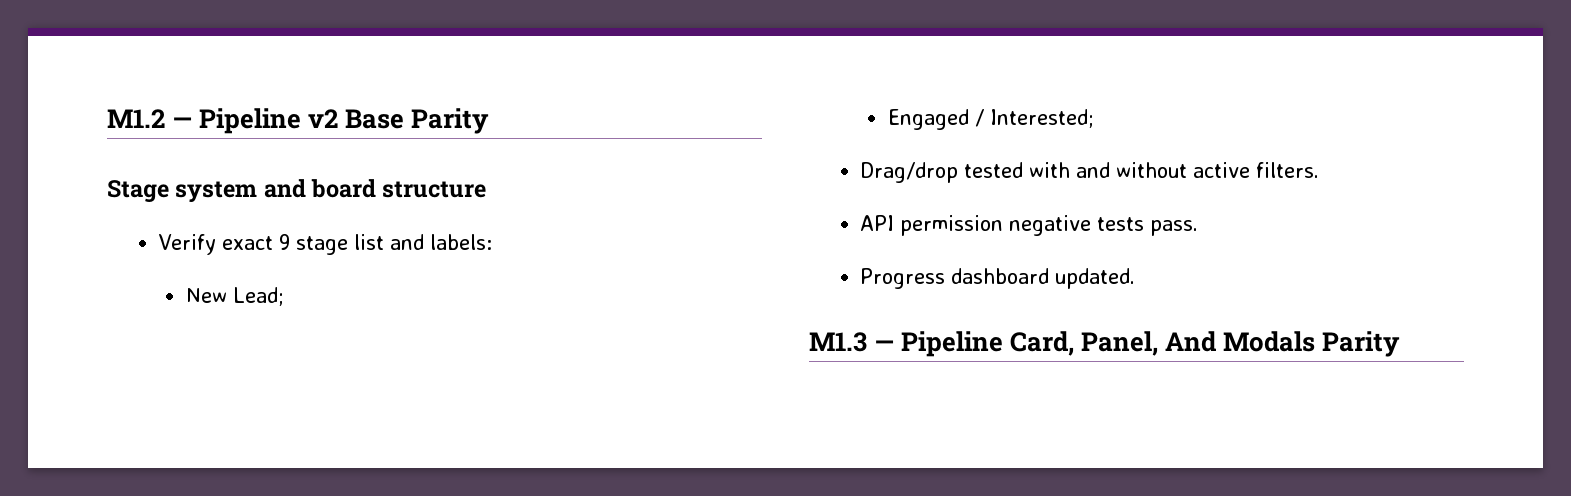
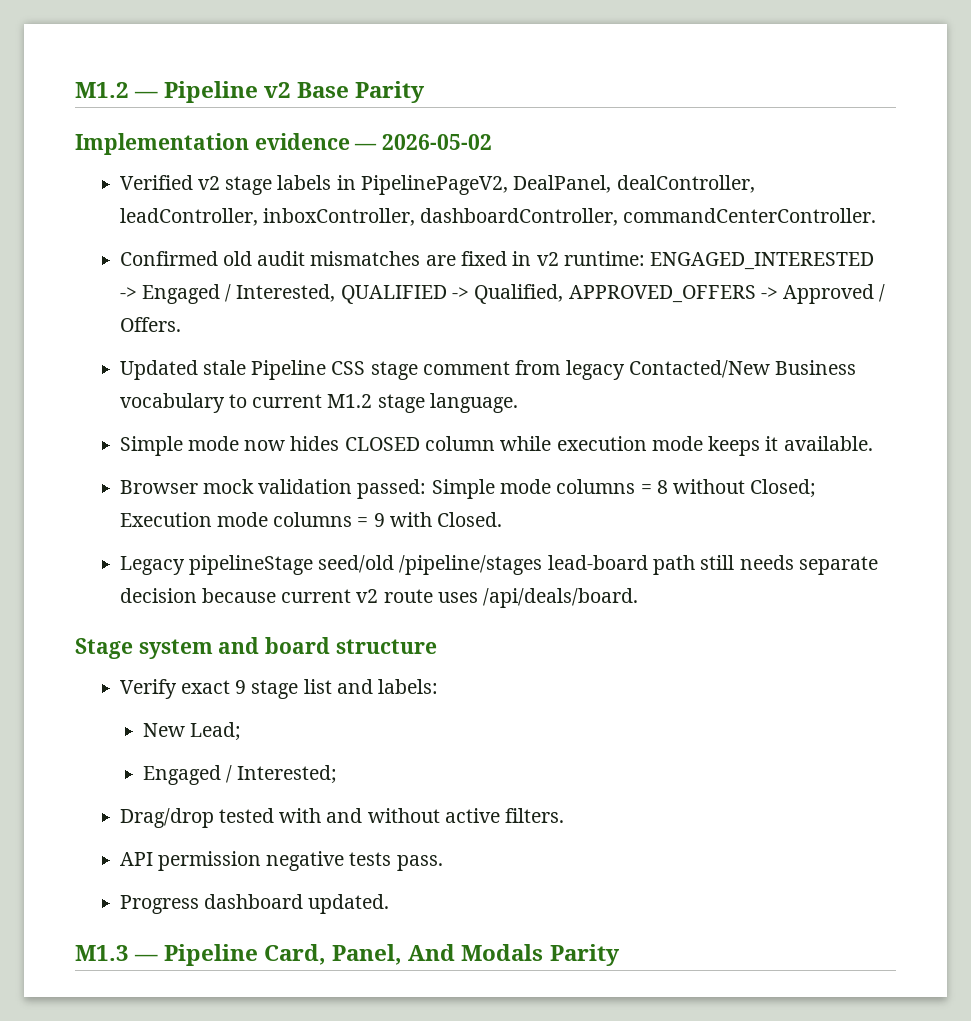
+ Implementation evidence — 2026-05-02
+ Verified v2 stage labels in PipelinePageV2, DealPanel, dealController, leadController, inboxController, dashboardController, commandCenterController.
+ Confirmed old audit mismatches are fixed in v2 runtime: ENGAGED_INTERESTED -> Engaged / Interested, QUALIFIED -> Qualified, APPROVED_OFFERS -> Approved / Offers.
+ Updated stale Pipeline CSS stage comment from legacy Contacted/New Business vocabulary to current M1.2 stage language.
+ Simple mode now hides CLOSED column while execution mode keeps it available.
+ Browser mock validation passed: Simple mode columns = 8 without Closed; Execution mode columns = 9 with Closed.
+ Legacy pipelineStage seed/old /pipeline/stages lead-board path still needs separate decision because current v2 route uses /api/deals/board.

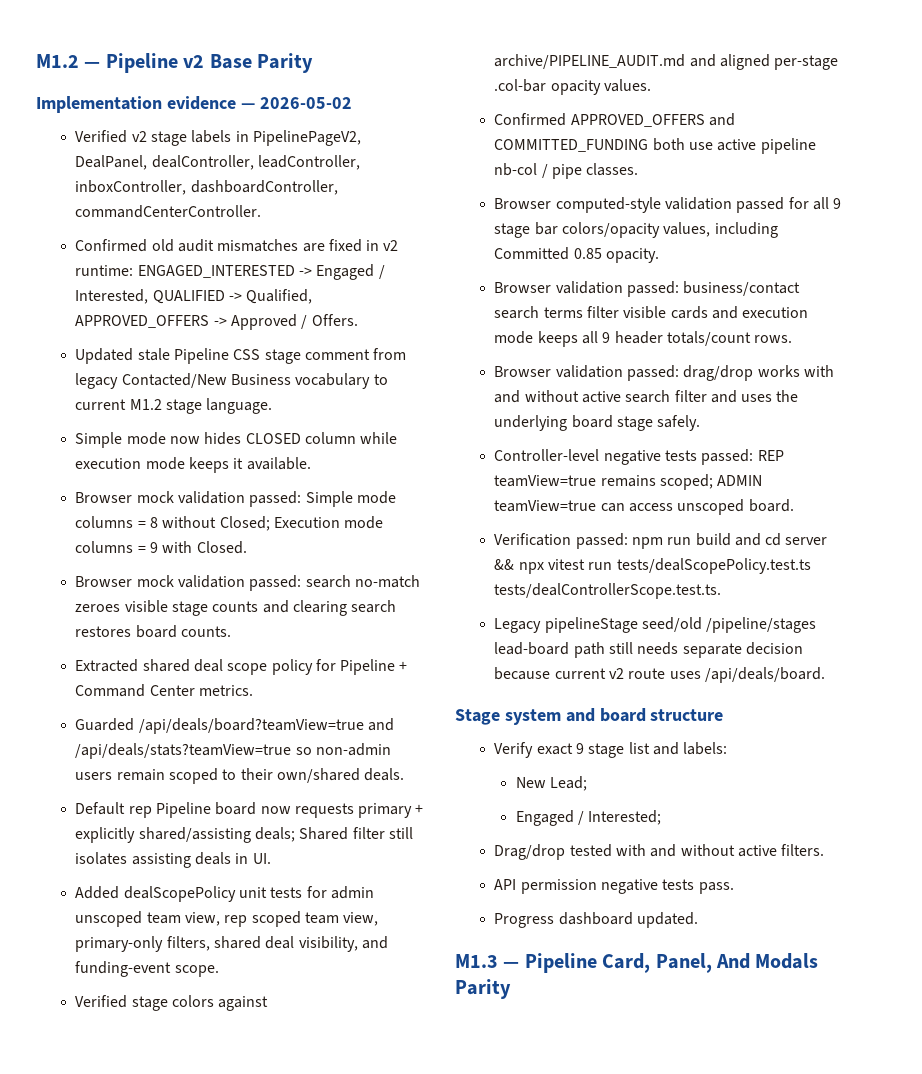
+ Browser mock validation passed: search no-match zeroes visible stage counts and clearing search restores board counts.
+ Extracted shared deal scope policy for Pipeline + Command Center metrics.
+ Guarded /api/deals/board?teamView=true and /api/deals/stats?teamView=true so non-admin users remain scoped to their own/shared deals.
+ Default rep Pipeline board now requests primary + explicitly shared/assisting deals; Shared filter still isolates assisting deals in UI.
+ Added dealScopePolicy unit tests for admin unscoped team view, rep scoped team view, primary-only filters, shared deal visibility, and funding-event scope.
+ Verified stage colors against archive/PIPELINE_AUDIT.md and aligned per-stage .col-bar opacity values.
+ Confirmed APPROVED_OFFERS and COMMITTED_FUNDING both use active pipeline nb-col / pipe classes.
+ Browser computed-style validation passed for all 9 stage bar colors/opacity values, including Committed 0.85 opacity.
+ Browser validation passed: business/contact search terms filter visible cards and execution mode keeps all 9 header totals/count rows.
+ Browser validation passed: drag/drop works with and without active search filter and uses the underlying board stage safely.
+ Controller-level negative tests passed: REP teamView=true remains scoped; ADMIN teamView=true can access unscoped board.
+ Verification passed: npm run build and cd server && npx vitest run tests/dealScopePolicy.test.ts tests/dealControllerScope.test.ts.

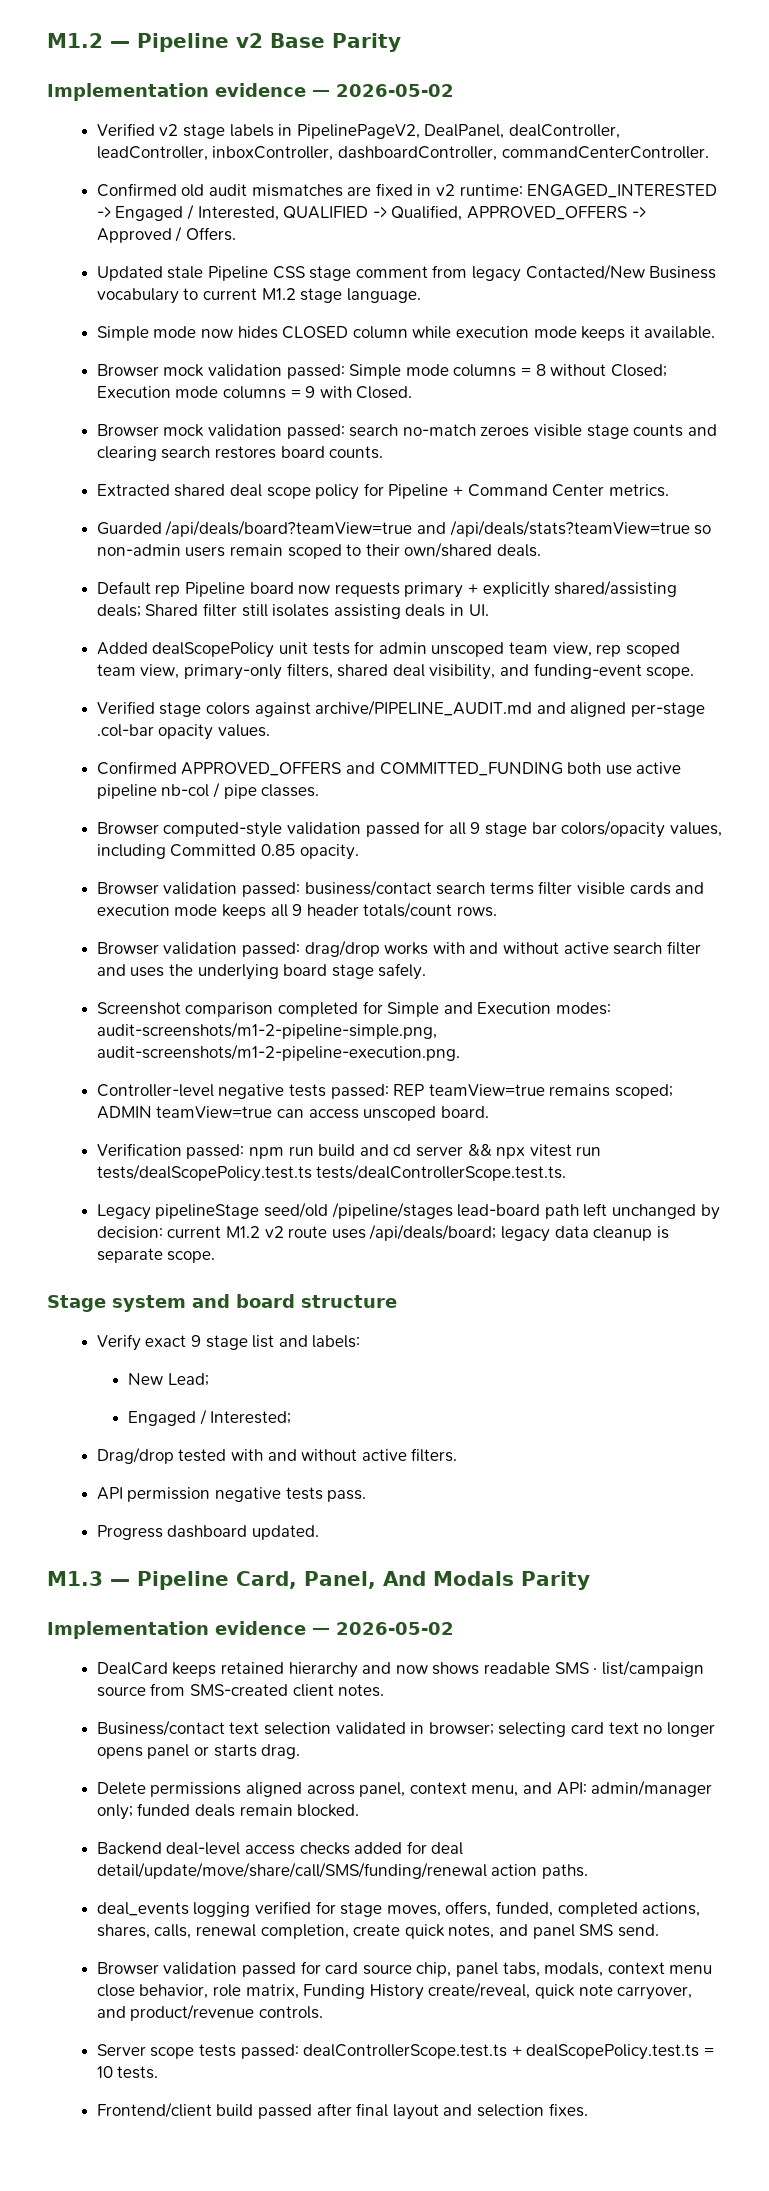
+ Screenshot comparison completed for Simple and Execution modes: audit-screenshots/m1-2-pipeline-simple.png, audit-screenshots/m1-2-pipeline-execution.png.
- Legacy pipelineStage seed/old /pipeline/stages lead-board path still needs separate decision because current v2 route uses /api/deals/board.
+ Legacy pipelineStage seed/old /pipeline/stages lead-board path left unchanged by decision: current M1.2 v2 route uses /api/deals/board; legacy data cleanup is separate scope.
  M1.3 — Pipeline Card, Panel, And Modals Parity
+ Implementation evidence — 2026-05-02
+ DealCard keeps retained hierarchy and now shows readable SMS · list/campaign source from SMS-created client notes.
+ Business/contact text selection validated in browser; selecting card text no longer opens panel or starts drag.
+ Delete permissions aligned across panel, context menu, and API: admin/manager only; funded deals remain blocked.
+ Backend deal-level access checks added for deal detail/update/move/share/call/SMS/funding/renewal action paths.
+ deal_events logging verified for stage moves, offers, funded, completed actions, shares, calls, renewal completion, create quick notes, and panel SMS send.
+ Browser validation passed for card source chip, panel tabs, modals, context menu close behavior, role matrix, Funding History create/reveal, quick note carryover, and product/revenue controls.
+ Server scope tests passed: dealControllerScope.test.ts + dealScopePolicy.test.ts = 10 tests.
+ Frontend/client build passed after final layout and selection fixes.

